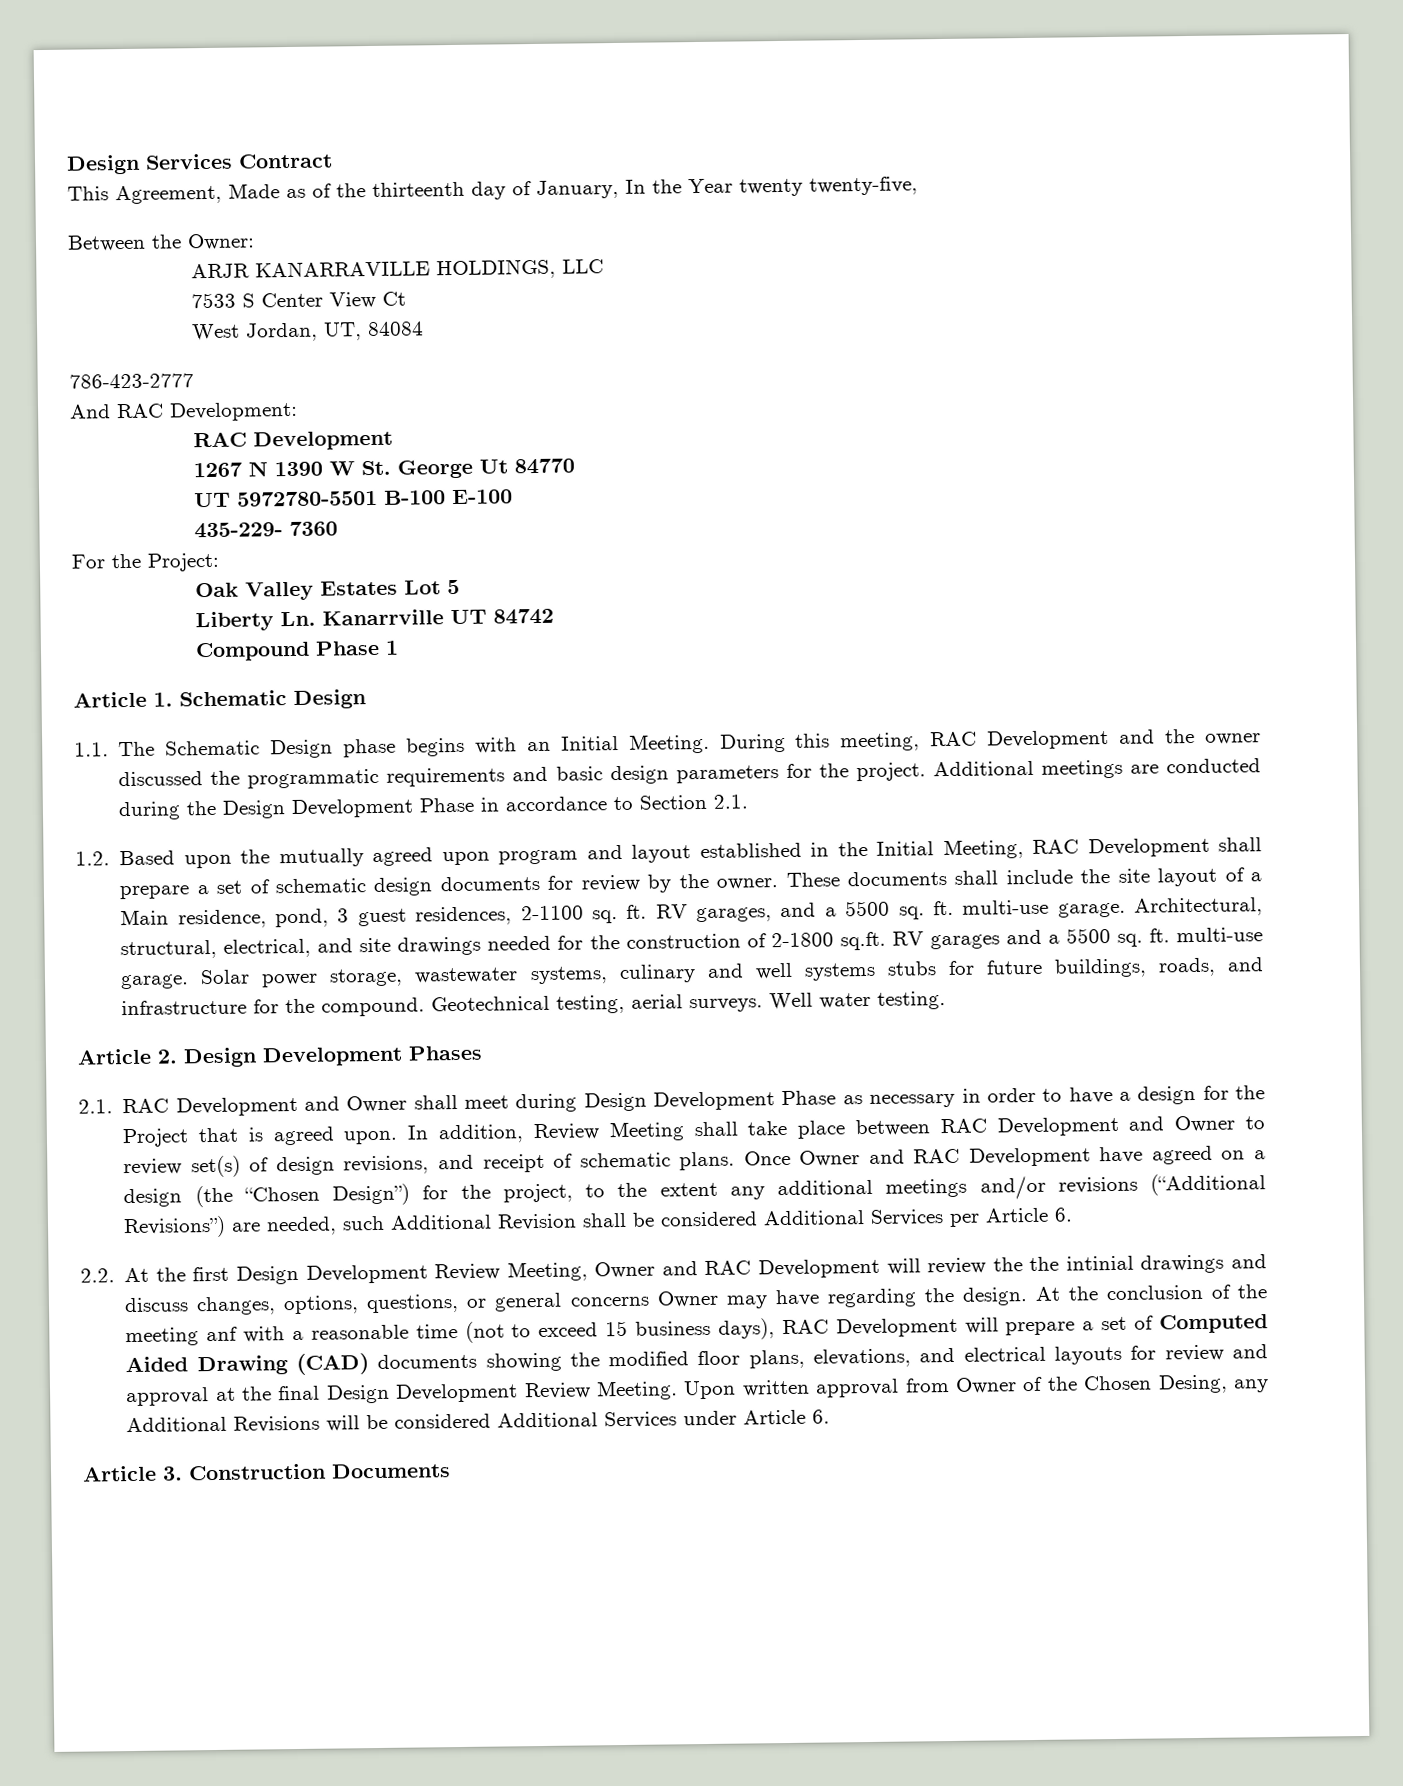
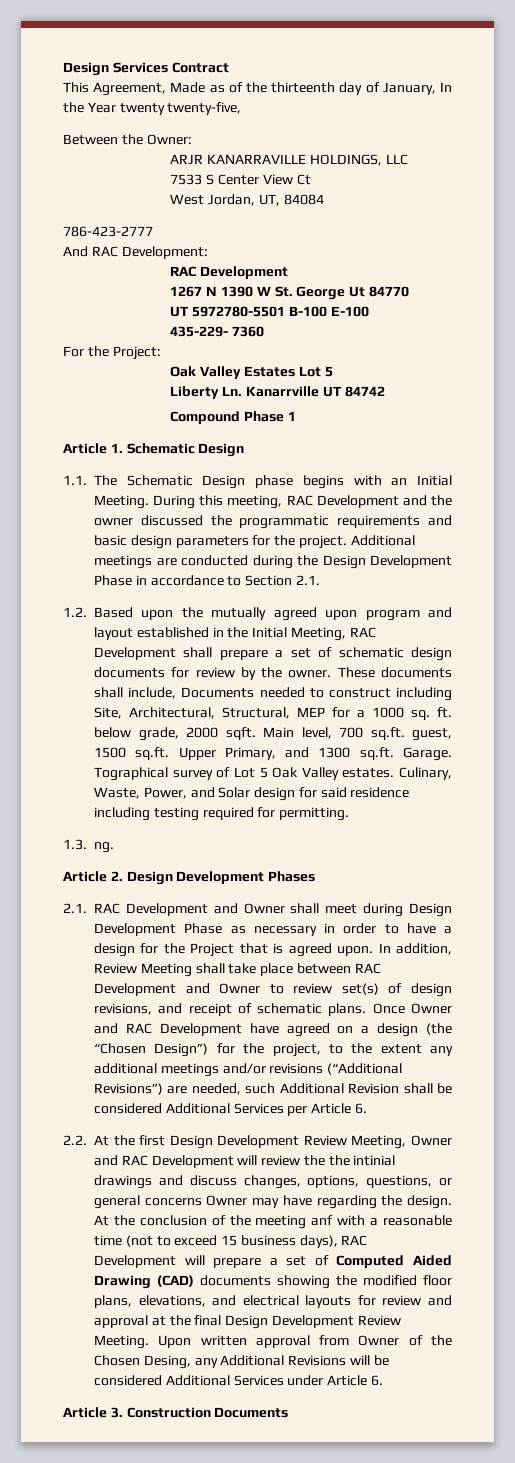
- These documents shall include the site layout of a Main residence, pond, 3 guest residences, 2-1100 sq. ft. RV garages, and a 5500 sq. ft. multi-use garage. Architectural, structural, electrical, and site drawings needed for the construction of 2-1800 sq.ft. RV garages and a 5500 sq. ft. multi-use garage. Solar power storage, wastewater systems, culinary and well systems stubs for future buildings, roads, and infrastructure for the compound. Geotechnical testing, aerial surveys. Well water testing.
+ These documents shall include, Documents needed to construct including Site, Architectural, Structural, MEP for a 1000 sq. ft. below grade, 2000 sqft. Main level, 700 sq.ft. guest, 1500 sq.ft. Upper Primary, and 1300 sq.ft. Garage. Tographical survey of Lot 5 Oak Valley estates. Culinary, Waste, Power, and Solar design for said residence including testing required for permitting.
+ 1.3. ng.

